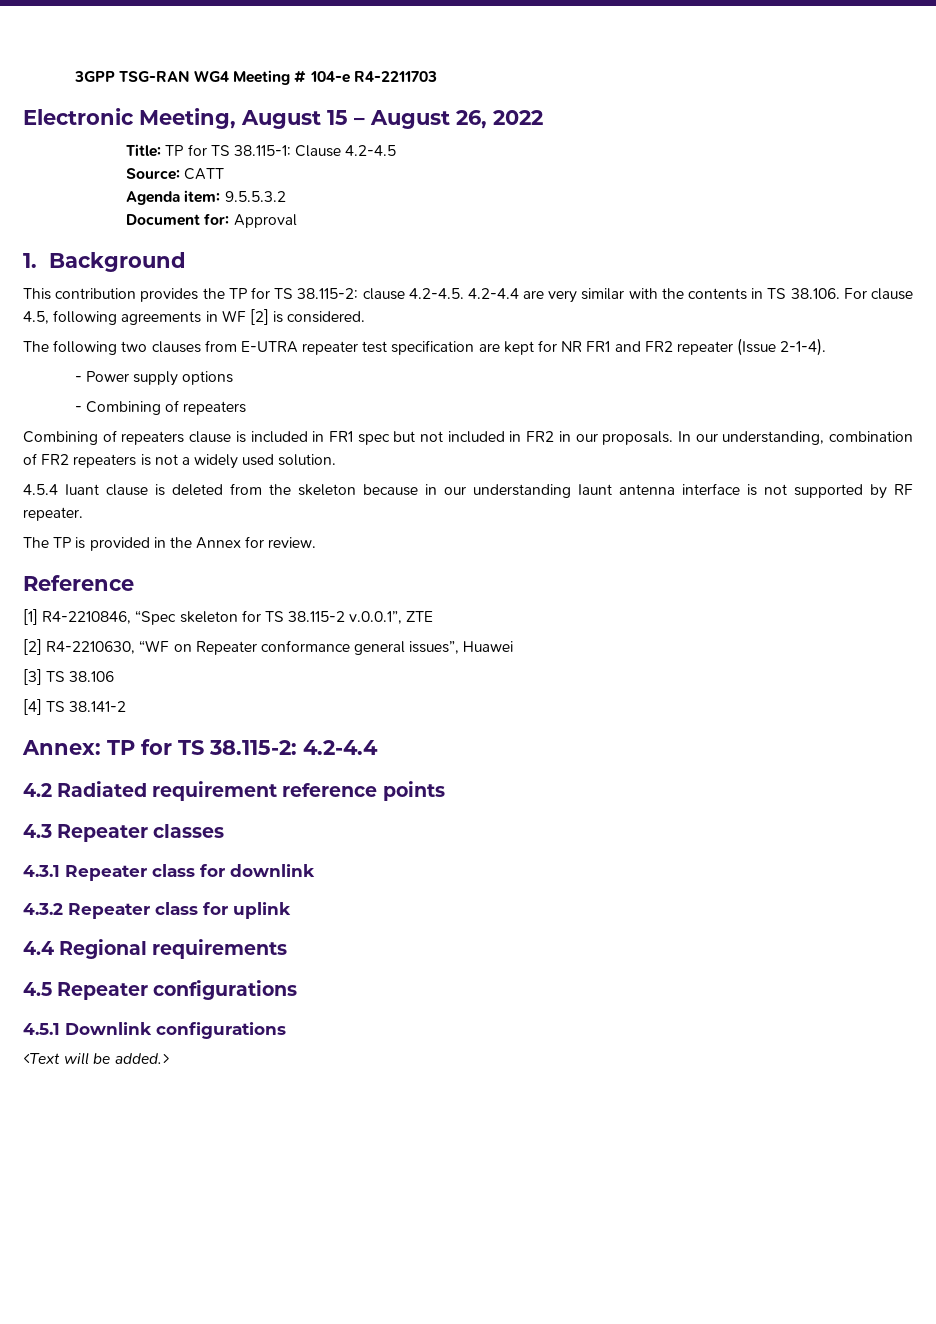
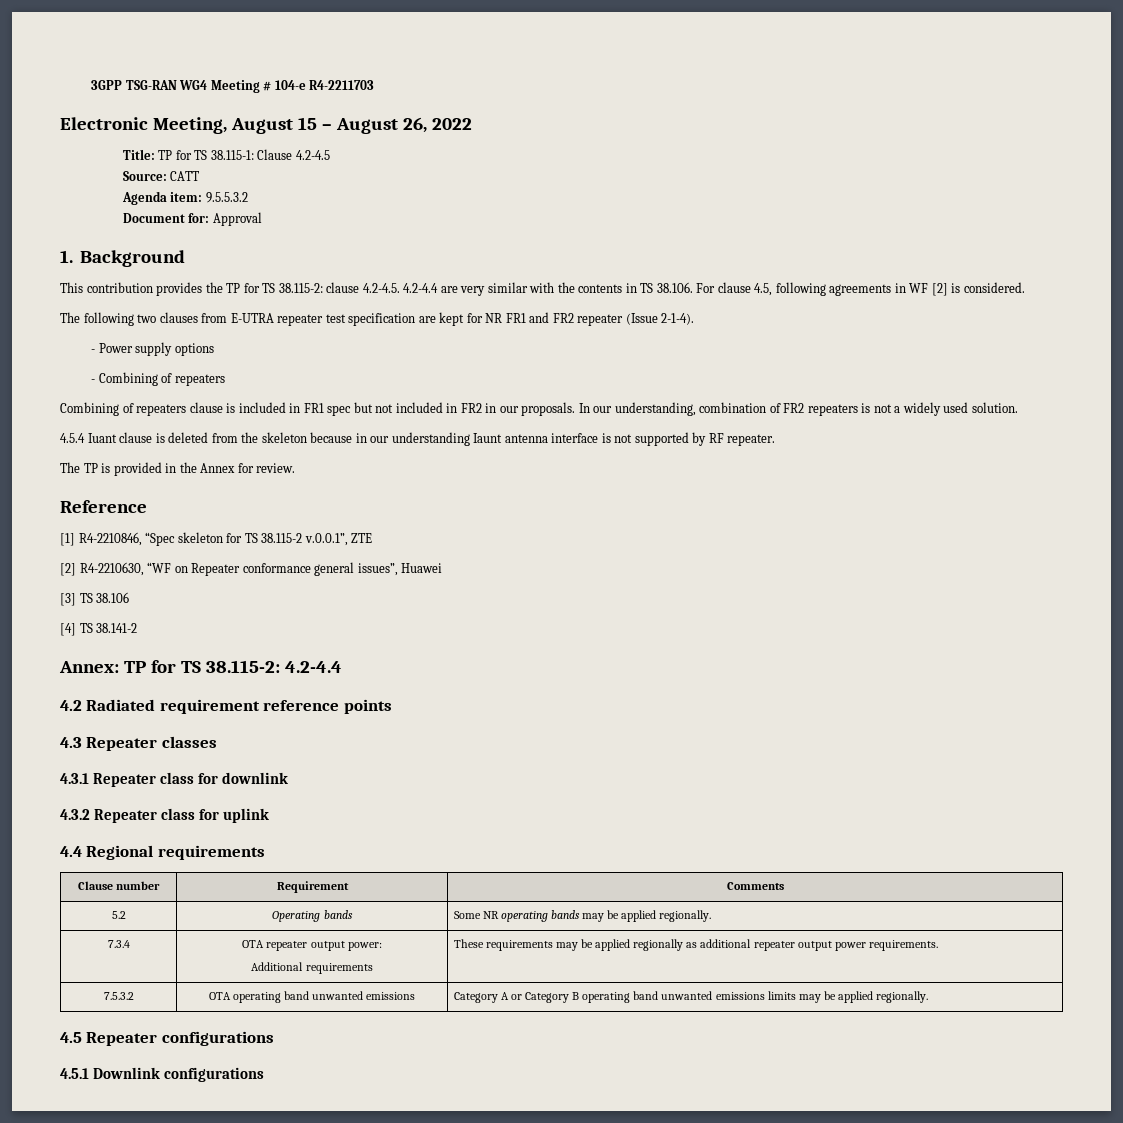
+ Clause number | Requirement | Comments
+ 5.2 | Operating bands | Some NR operating bands may be applied regionally.
+ 7.3.4 | OTA repeater output power:
+ Additional requirements | These requirements may be applied regionally as additional repeater output power requirements.
+ 7.5.3.2 | OTA operating band unwanted emissions | Category A or Category B operating band unwanted emissions limits may be applied regionally.
- <Text will be added.>

